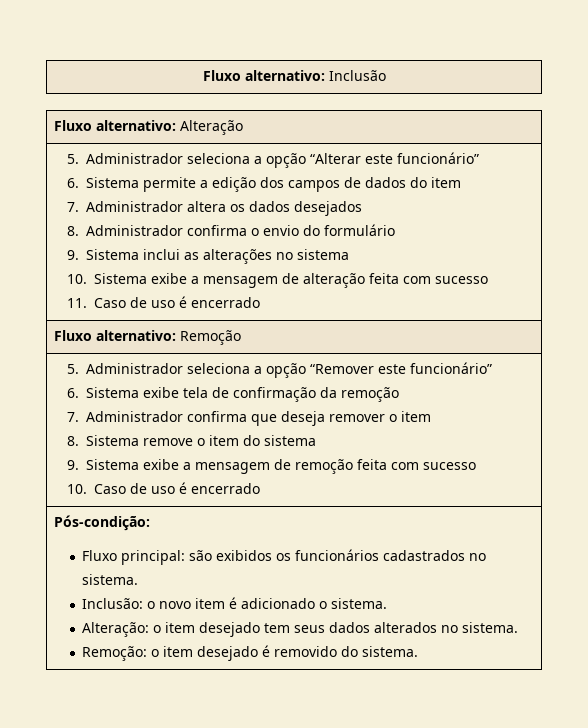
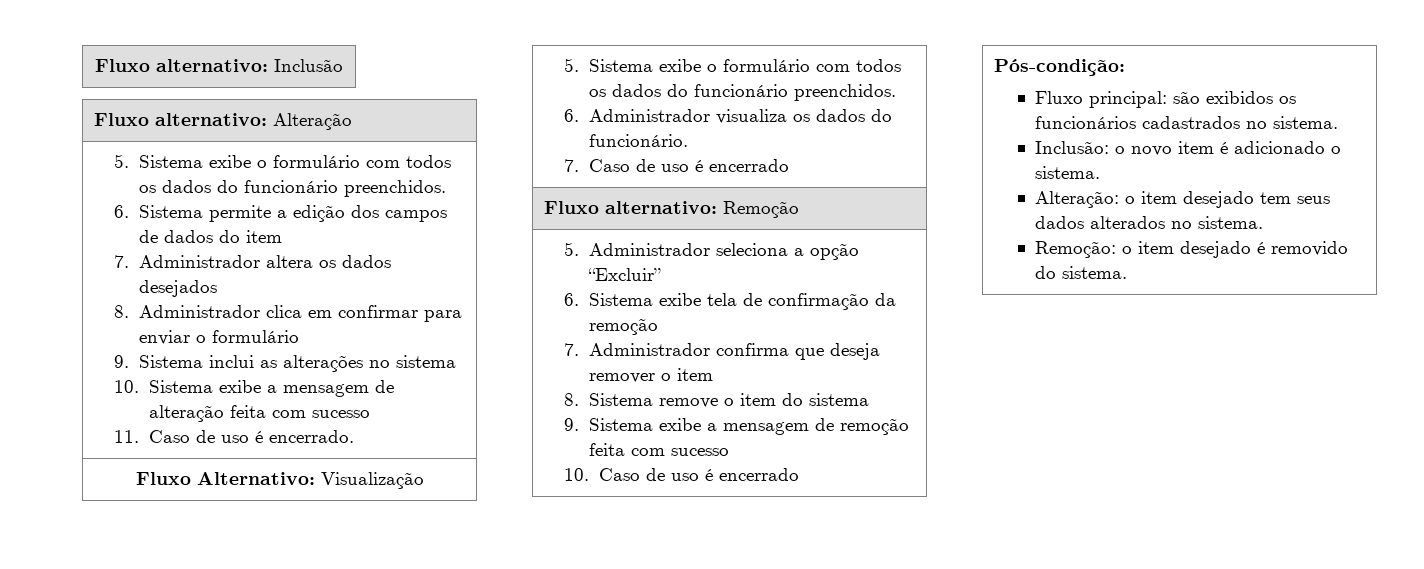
  Fluxo alternativo: Alteração
- 5. Administrador seleciona a opção “Alterar este funcionário”
+ 5. Sistema exibe o formulário com todos os dados do funcionário preenchidos.
- 8. Administrador confirma o envio do formulário
+ 8. Administrador clica em confirmar para enviar o formulário
- 11. Caso de uso é encerrado
+ 11. Caso de uso é encerrado.
+ Fluxo Alternativo: Visualização
+ 5. Sistema exibe o formulário com todos os dados do funcionário preenchidos.
+ 6. Administrador visualiza os dados do funcionário.
+ 7. Caso de uso é encerrado
- 5. Administrador seleciona a opção “Remover este funcionário”
+ 5. Administrador seleciona a opção “Excluir”

